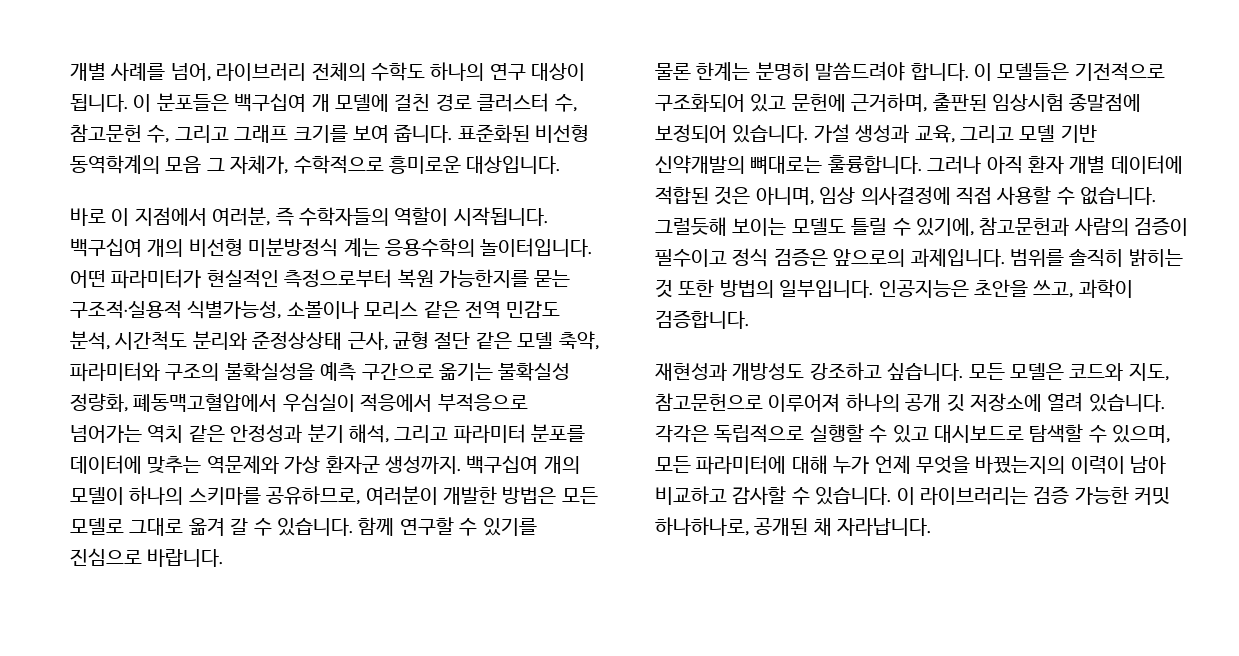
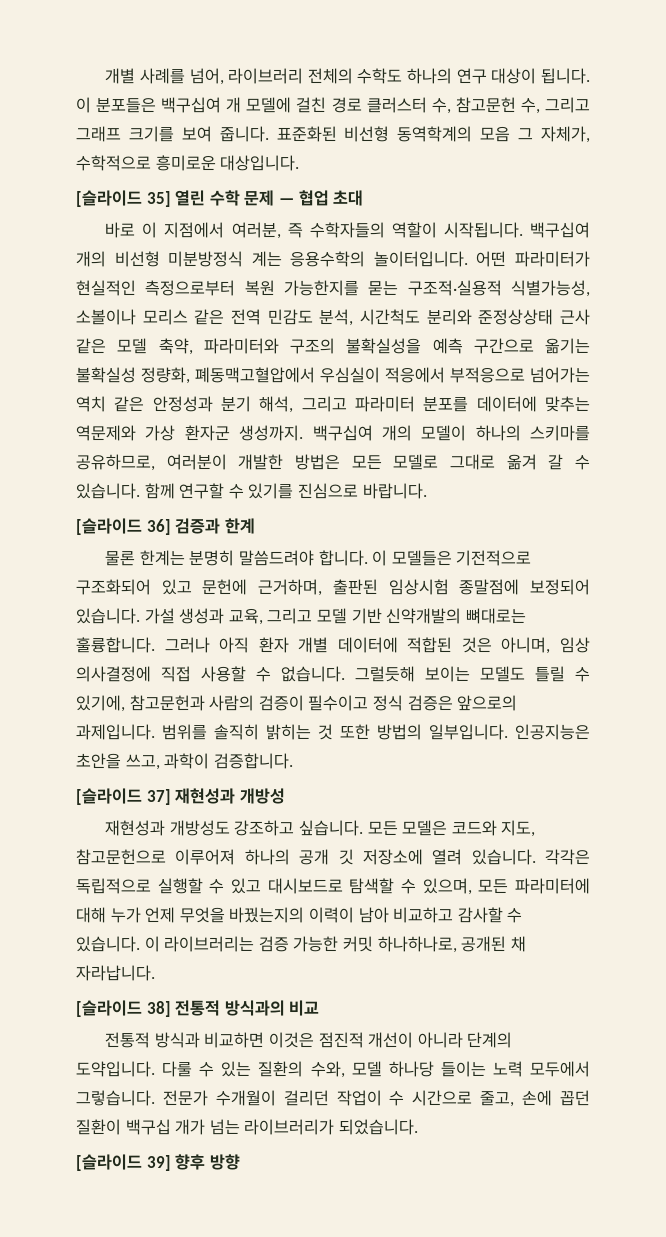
+ [슬라이드 35] 열린 수학 문제 — 협업 초대
- 어떤 파라미터가 현실적인 측정으로부터 복원 가능한지를 묻는 구조적·실용적 식별가능성, 소볼이나 모리스 같은 전역 민감도 분석, 시간척도 분리와 준정상상태 근사, 균형 절단 같은 모델 축약, 파라미터와 구조의 불확실성을 예측 구간으로 옮기는 불확실성 정량화, 폐동맥고혈압에서 우심실이 적응에서 부적응으로 넘어가는 역치 같은 안정성과 분기 해석, 그리고 파라미터 분포를 데이터에 맞추는 역문제와 가상 환자군 생성까지.
+ 어떤 파라미터가 현실적인 측정으로부터 복원 가능한지를 묻는 구조적·실용적 식별가능성, 소볼이나 모리스 같은 전역 민감도 분석, 시간척도 분리와 준정상상태 근사 같은 모델 축약, 파라미터와 구조의 불확실성을 예측 구간으로 옮기는 불확실성 정량화, 폐동맥고혈압에서 우심실이 적응에서 부적응으로 넘어가는 역치 같은 안정성과 분기 해석, 그리고 파라미터 분포를 데이터에 맞추는 역문제와 가상 환자군 생성까지.
+ [슬라이드 36] 검증과 한계
+ [슬라이드 37] 재현성과 개방성
+ [슬라이드 38] 전통적 방식과의 비교
+ 전통적 방식과 비교하면 이것은 점진적 개선이 아니라 단계의 도약입니다. 다룰 수 있는 질환의 수와, 모델 하나당 들이는 노력 모두에서 그렇습니다. 전문가 수개월이 걸리던 작업이 수 시간으로 줄고, 손에 꼽던 질환이 백구십 개가 넘는 라이브러리가 되었습니다.
+ [슬라이드 39] 향후 방향

